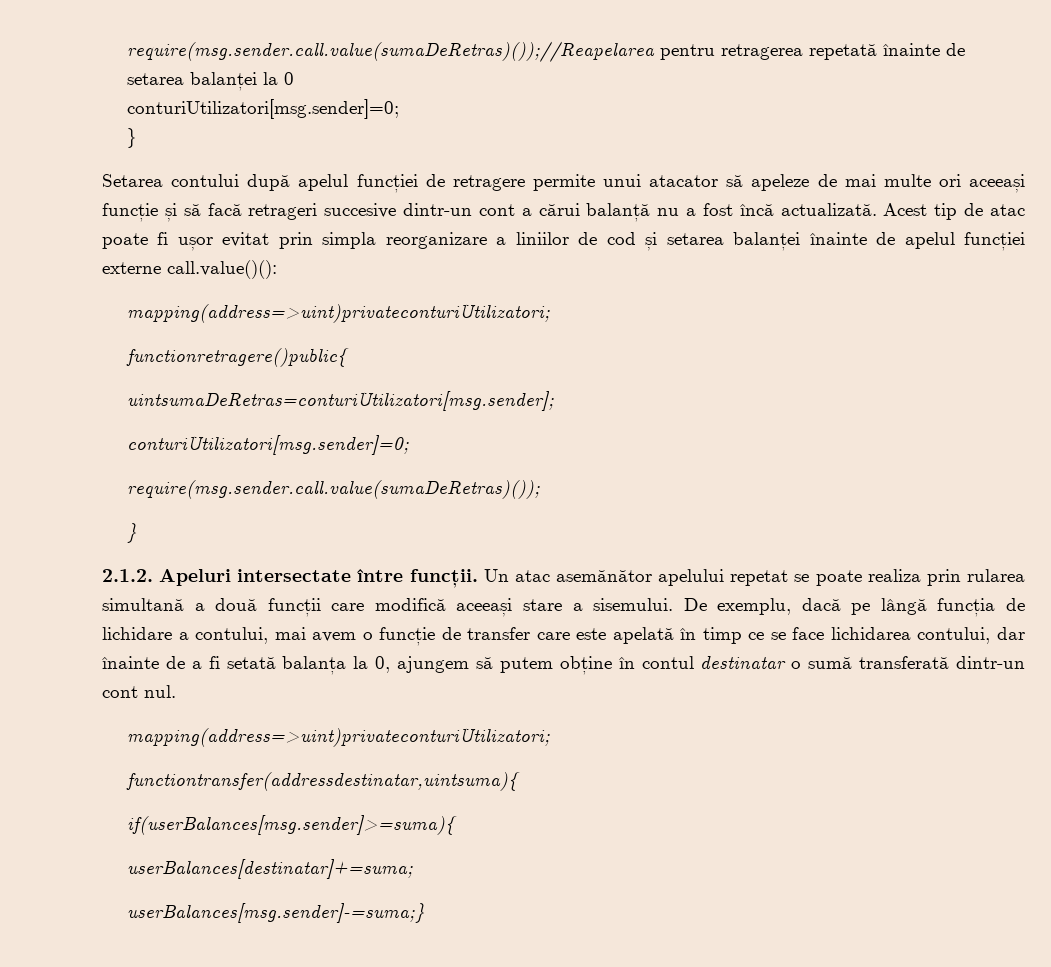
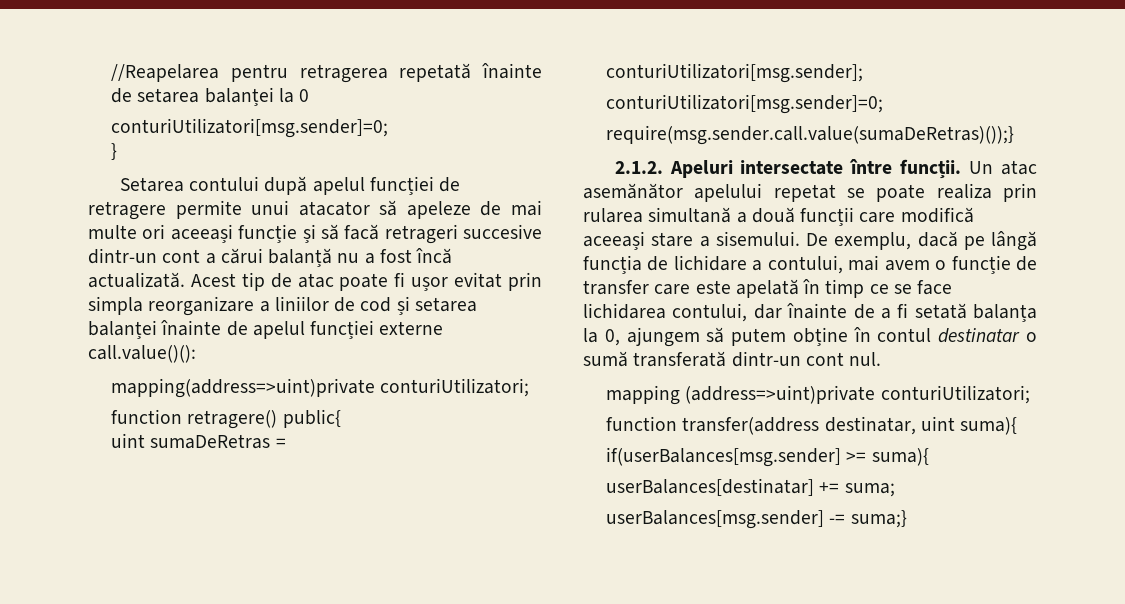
- require(msg.sender.call.value(sumaDeRetras)());//Reapelarea pentru retragerea repetată înainte de setarea balanței la 0
+ //Reapelarea pentru retragerea repetată înainte de setarea balanței la 0
  Acest tip de atac poate fi ușor evitat prin simpla reorganizare a liniilor de cod și setarea balanței înainte de apelul funcției externe call.value()():
- mapping(address=>uint)privateconturiUtilizatori;
- functionretragere()public{
- uintsumaDeRetras=conturiUtilizatori[msg.sender];
+ mapping(address=>uint)private conturiUtilizatori;
+ function retragere() public{
+ uint sumaDeRetras = conturiUtilizatori[msg.sender];
  conturiUtilizatori[msg.sender]=0;
- require(msg.sender.call.value(sumaDeRetras)());
- }
+ require(msg.sender.call.value(sumaDeRetras)());}
  De exemplu, dacă pe lângă funcția de lichidare a contului, mai avem o funcție de transfer care este apelată în timp ce se face lichidarea contului, dar înainte de a fi setată balanța la 0, ajungem să putem obține în contul destinatar o sumă transferată dintr-un cont nul.
- mapping(address=>uint)privateconturiUtilizatori;
- functiontransfer(addressdestinatar,uintsuma){
- if(userBalances[msg.sender]>=suma){
- userBalances[destinatar]+=suma;
- userBalances[msg.sender]-=suma;}
+ mapping (address=>uint)private conturiUtilizatori;
+ function transfer(address destinatar, uint suma){
+ if(userBalances[msg.sender] >= suma){
+ userBalances[destinatar] += suma;
+ userBalances[msg.sender] -= suma;}

